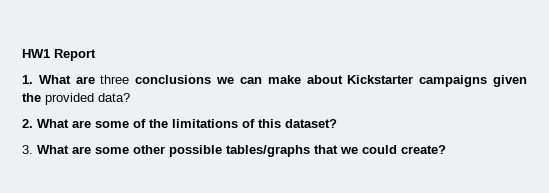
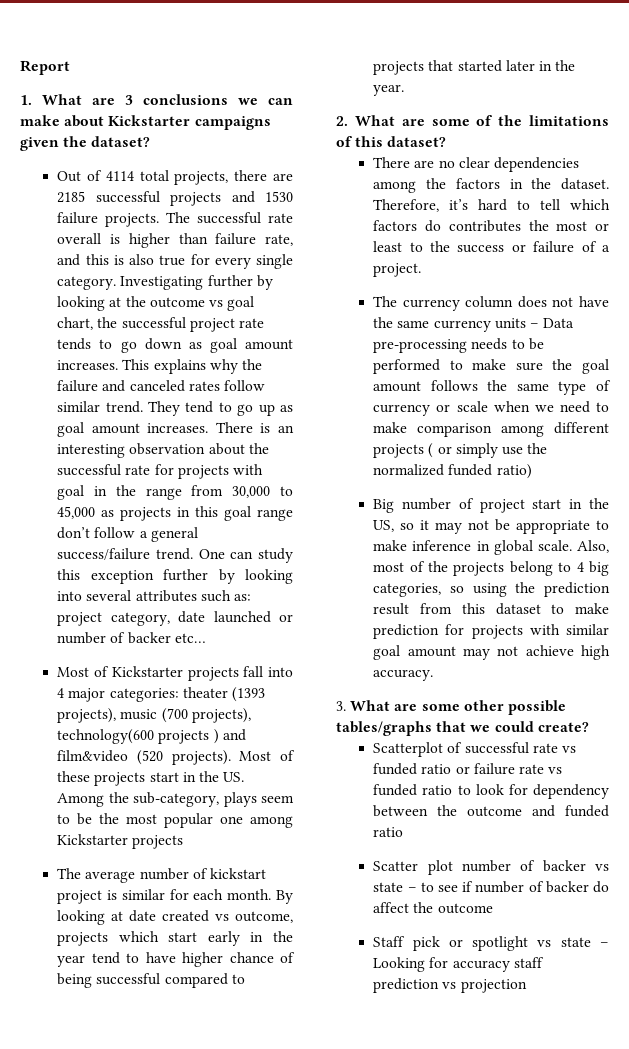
- HW1 Report
+ Report
- 1. What are three conclusions we can make about Kickstarter campaigns given the provided data?
+ 1. What are 3 conclusions we can make about Kickstarter campaigns given the dataset?
+ Out of 4114 total projects, there are 2185 successful projects and 1530 failure projects. The successful rate overall is higher than failure rate, and this is also true for every single category. Investigating further by looking at the outcome vs goal chart, the successful project rate tends to go down as goal amount increases. This explains why the failure and canceled rates follow similar trend. They tend to go up as goal amount increases. There is an interesting observation about the successful rate for projects with goal in the range from 30,000 to 45,000 as projects in this goal range don’t follow a general success/failure trend. One can study this exception further by looking into several attributes such as: project category, date launched or number of backer etc…
+ Most of Kickstarter projects fall into 4 major categories: theater (1393 projects), music (700 projects), technology(600 projects ) and film&video (520 projects). Most of these projects start in the US. Among the sub-category, plays seem to be the most popular one among Kickstarter projects
+ The average number of kickstart project is similar for each month. By looking at date created vs outcome, projects which start early in the year tend to have higher chance of being successful compared to projects that started later in the year.
+ There are no clear dependencies among the factors in the dataset. Therefore, it’s hard to tell which factors do contributes the most or least to the success or failure of a project.
+ The currency column does not have the same currency units – Data pre-processing needs to be performed to make sure the goal amount follows the same type of currency or scale when we need to make comparison among different projects ( or simply use the normalized funded ratio)
+ Big number of project start in the US, so it may not be appropriate to make inference in global scale. Also, most of the projects belong to 4 big categories, so using the prediction result from this dataset to make prediction for projects with similar goal amount may not achieve high accuracy.
+ Scatterplot of successful rate vs funded ratio or failure rate vs funded ratio to look for dependency between the outcome and funded ratio
+ Scatter plot number of backer vs state – to see if number of backer do affect the outcome
+ Staff pick or spotlight vs state – Looking for accuracy staff prediction vs projection

